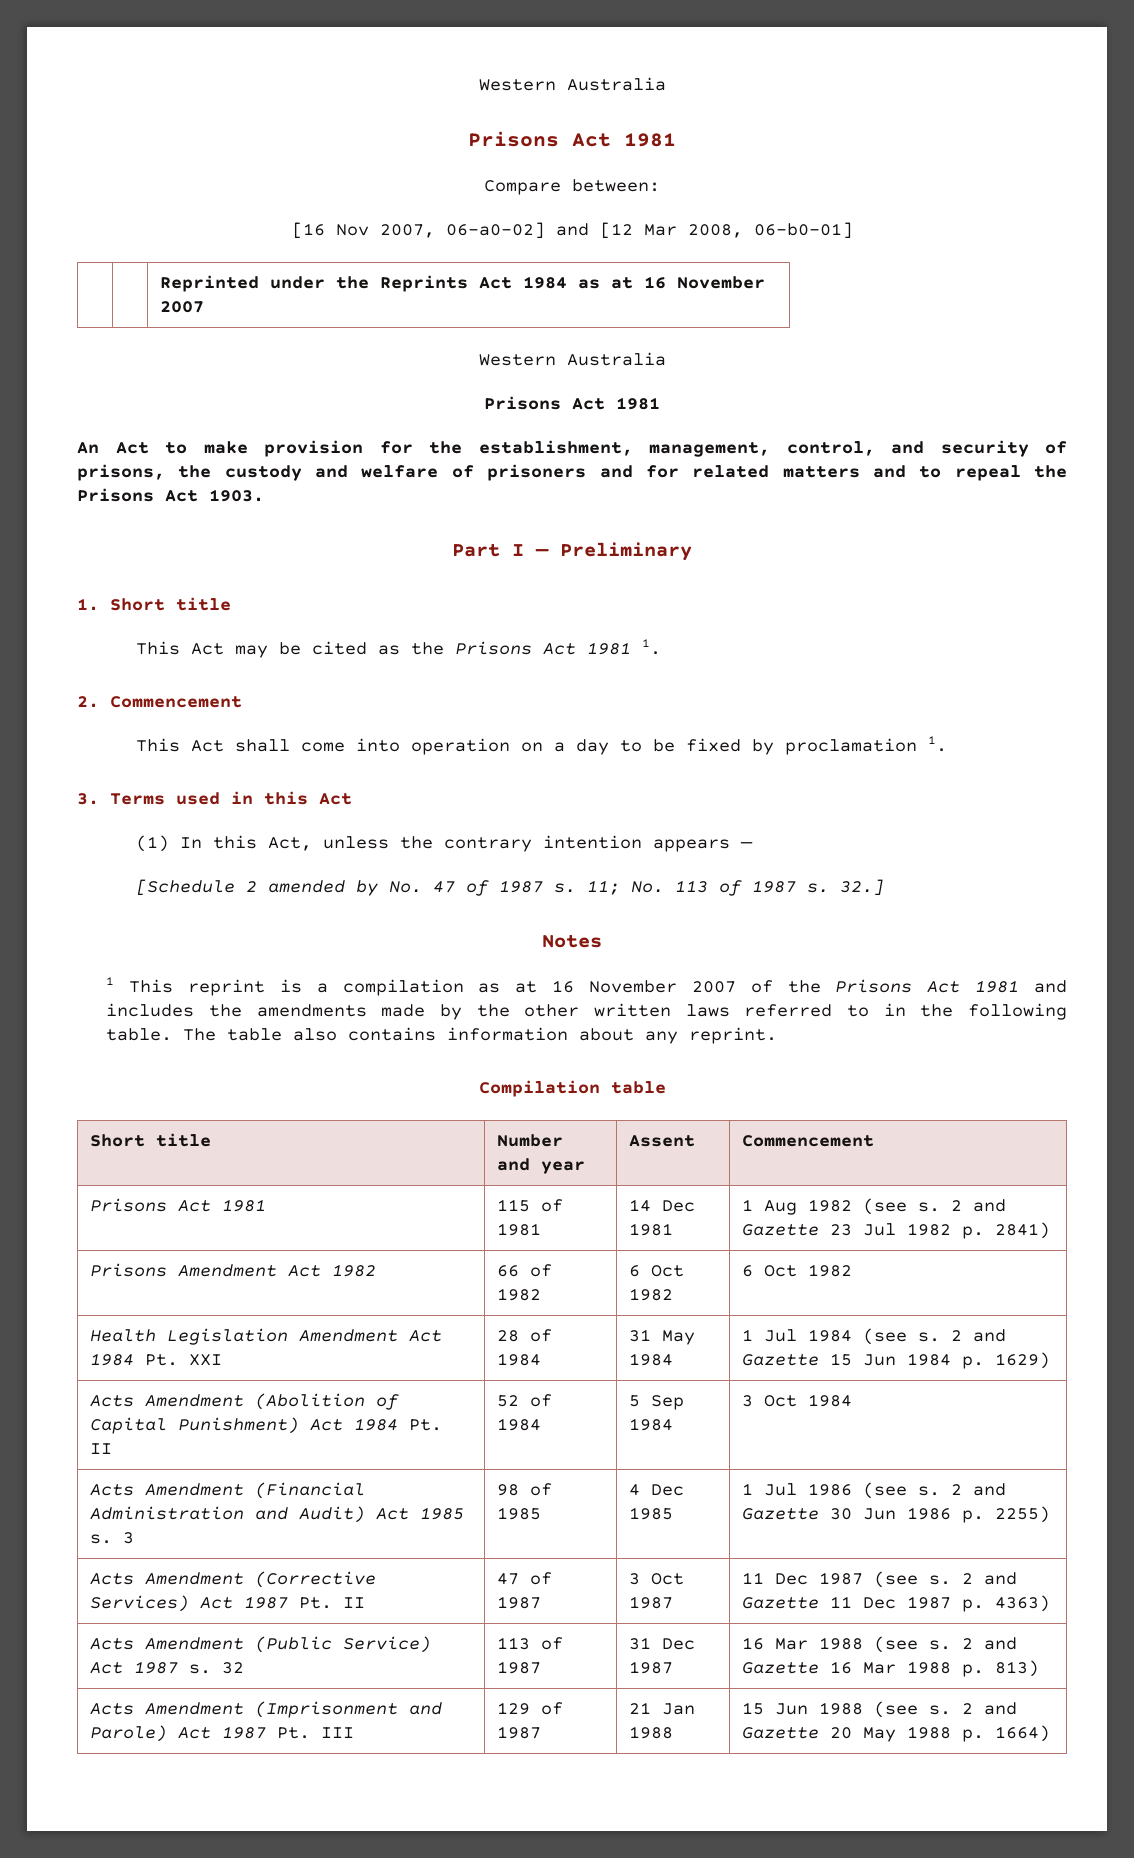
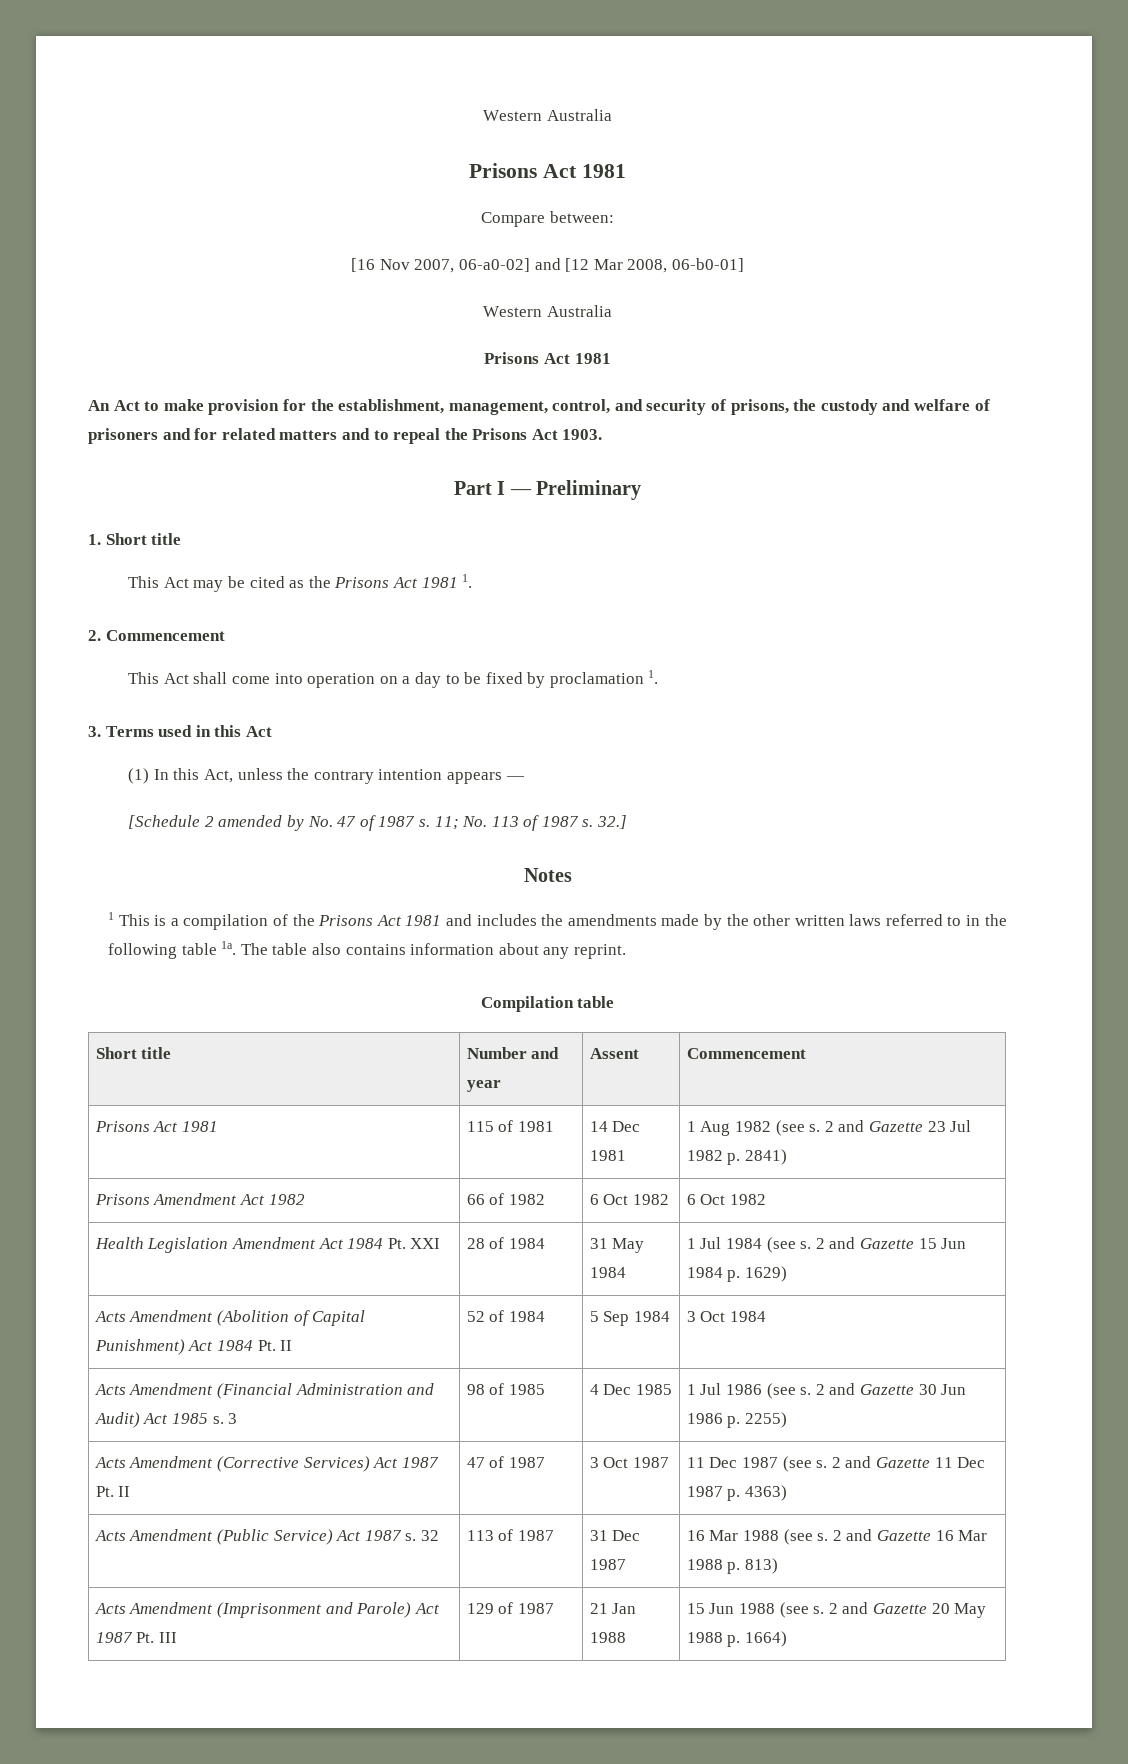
- | | Reprinted under the Reprints Act 1984 as at 16 November 2007
- 1 This reprint is a compilation as at 16 November 2007 of the Prisons Act 1981 and includes the amendments made by the other written laws referred to in the following table.
+ 1 This is a compilation of the Prisons Act 1981 and includes the amendments made by the other written laws referred to in the following table 1a.

